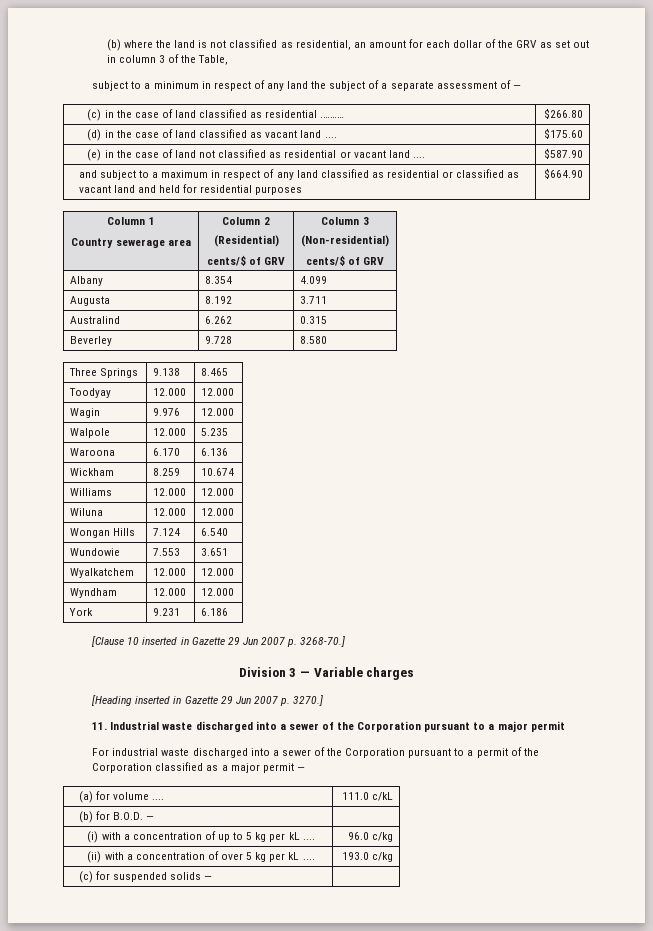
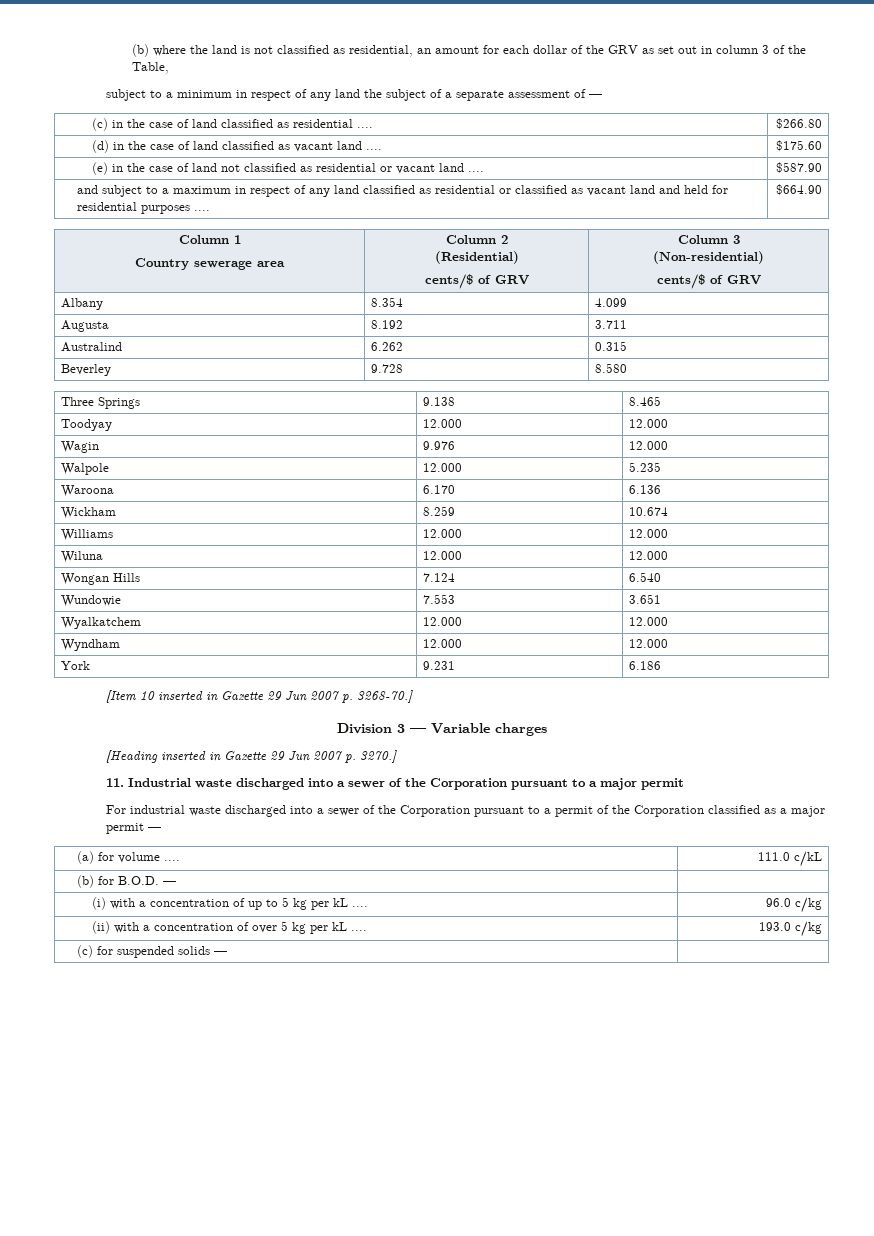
- (c) in the case of land classified as residential .……… | $266.80
+ (c) in the case of land classified as residential .... | $266.80
- and subject to a maximum in respect of any land classified as residential or classified as vacant land and held for residential purposes | $664.90
+ and subject to a maximum in respect of any land classified as residential or classified as vacant land and held for residential purposes .... | $664.90
- [Clause 10 inserted in Gazette 29 Jun 2007 p. 3268-70.]
+ [Item 10 inserted in Gazette 29 Jun 2007 p. 3268-70.]

